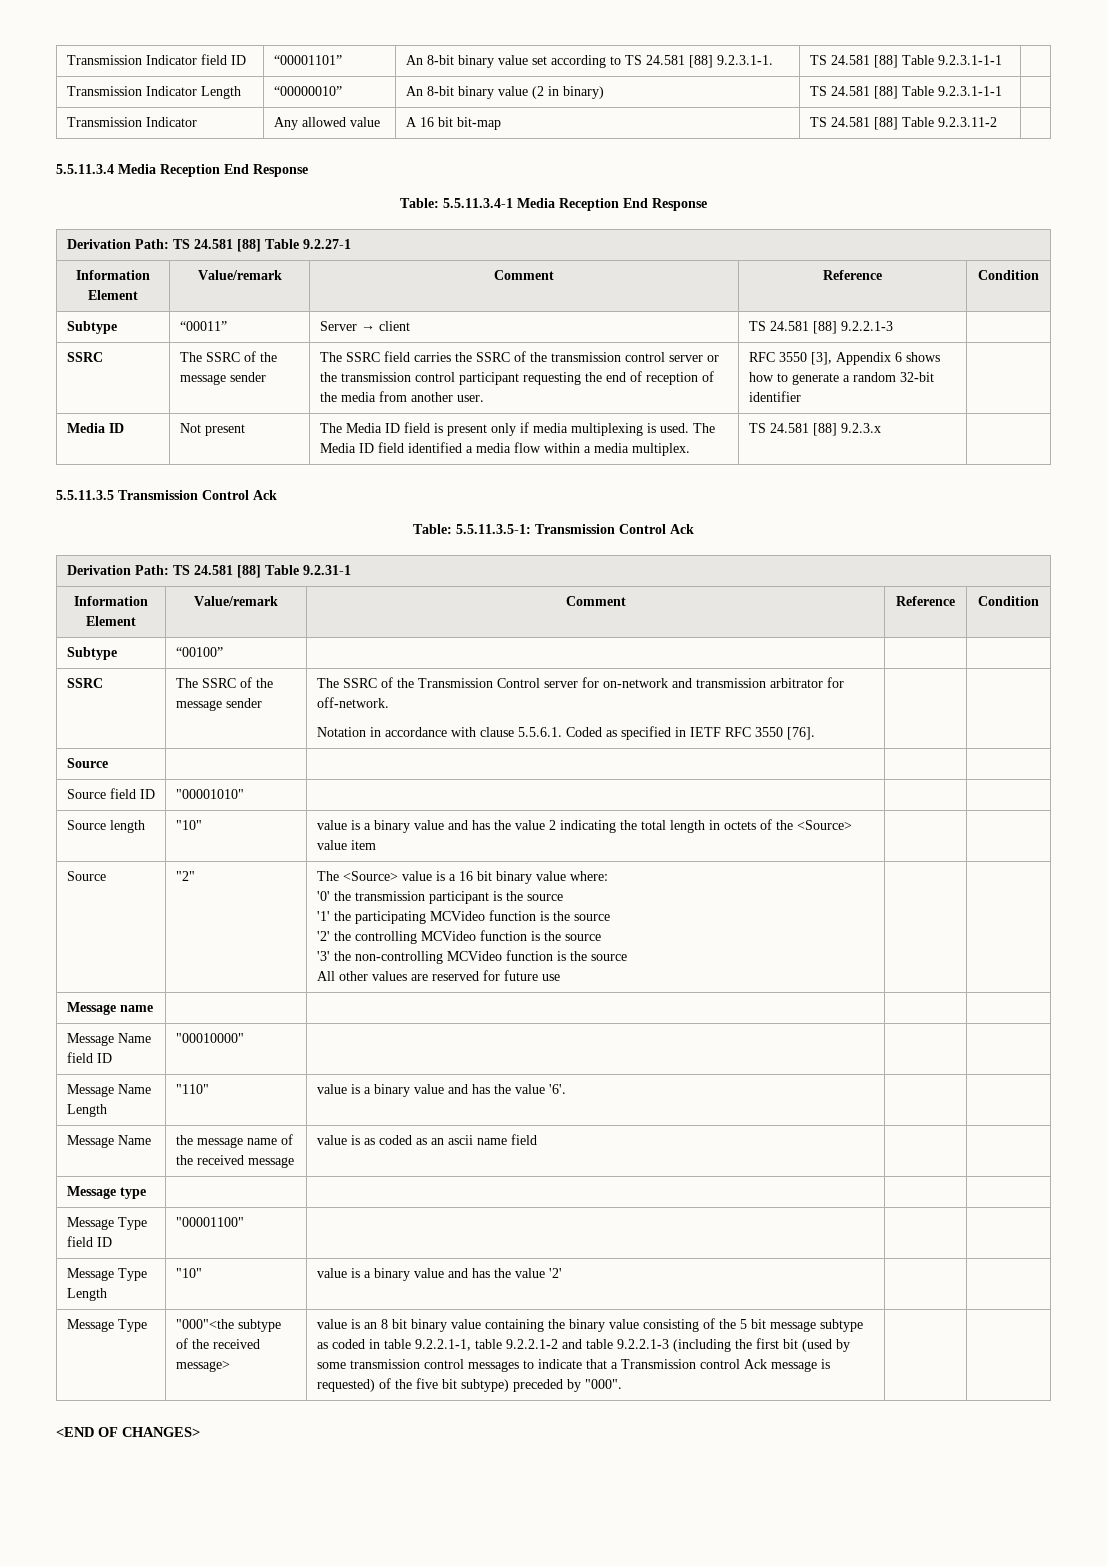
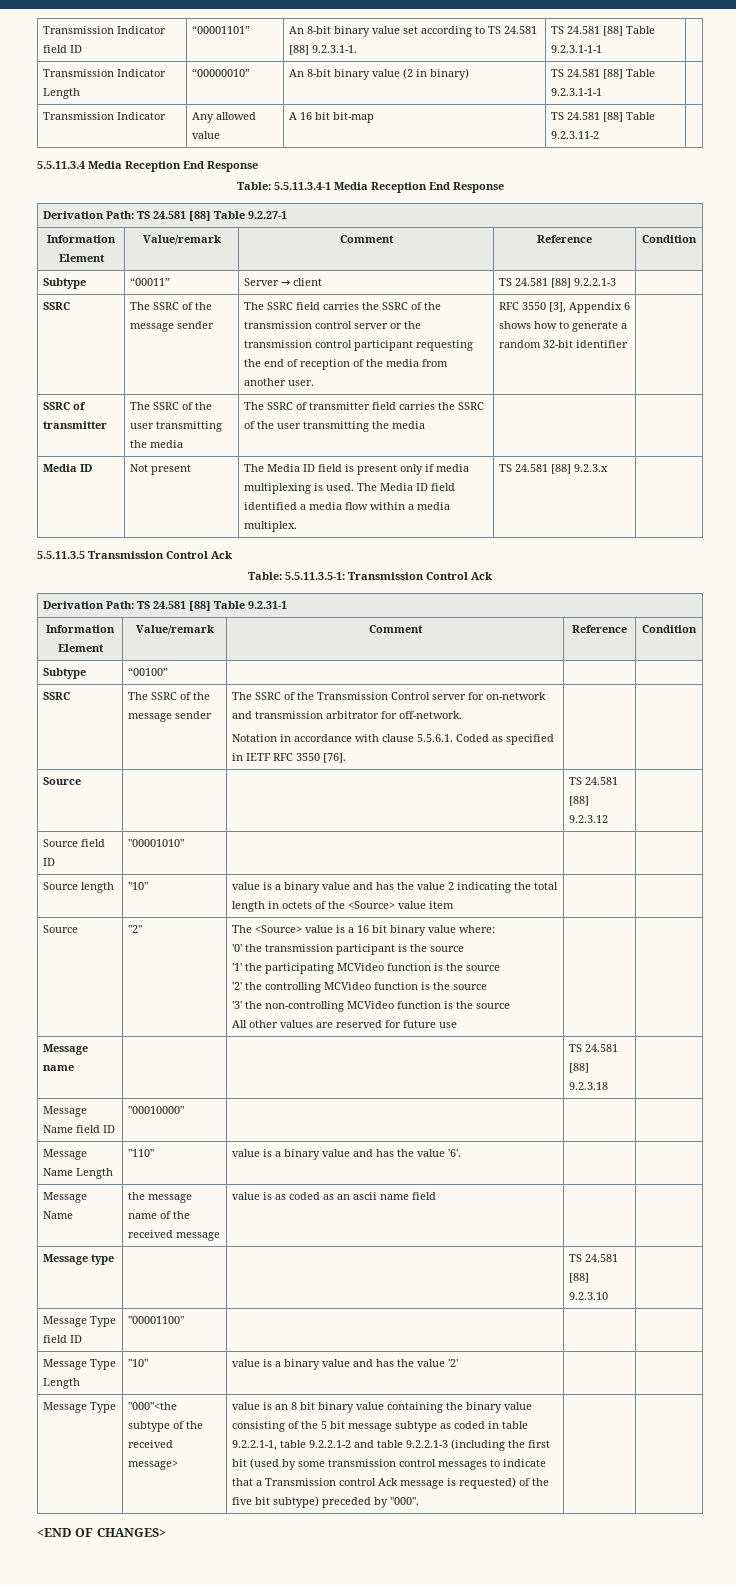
+ SSRC of transmitter | The SSRC of the user transmitting the media | The SSRC of transmitter field carries the SSRC of the user transmitting the media | |
- Source | | | |
+ Source | | | TS 24.581 [88] 9.2.3.12 |
- Message name | | | |
+ Message name | | | TS 24.581 [88] 9.2.3.18 |
- Message type | | | |
+ Message type | | | TS 24.581 [88] 9.2.3.10 |

